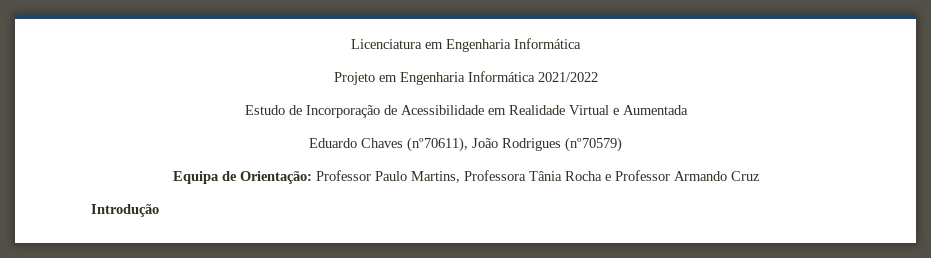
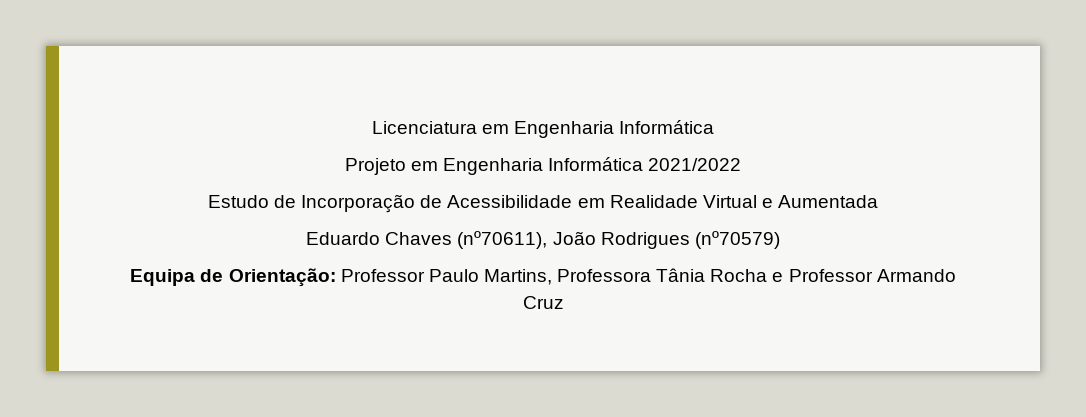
- Introdução

